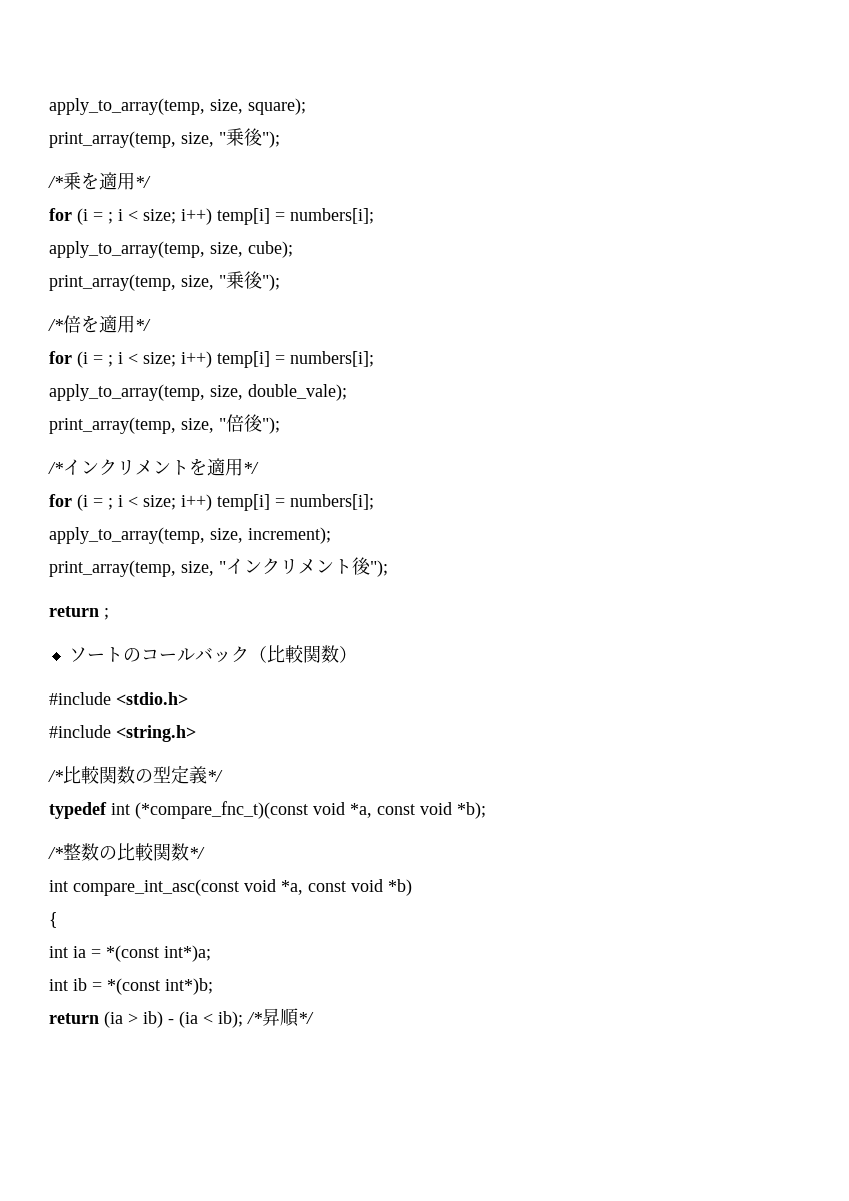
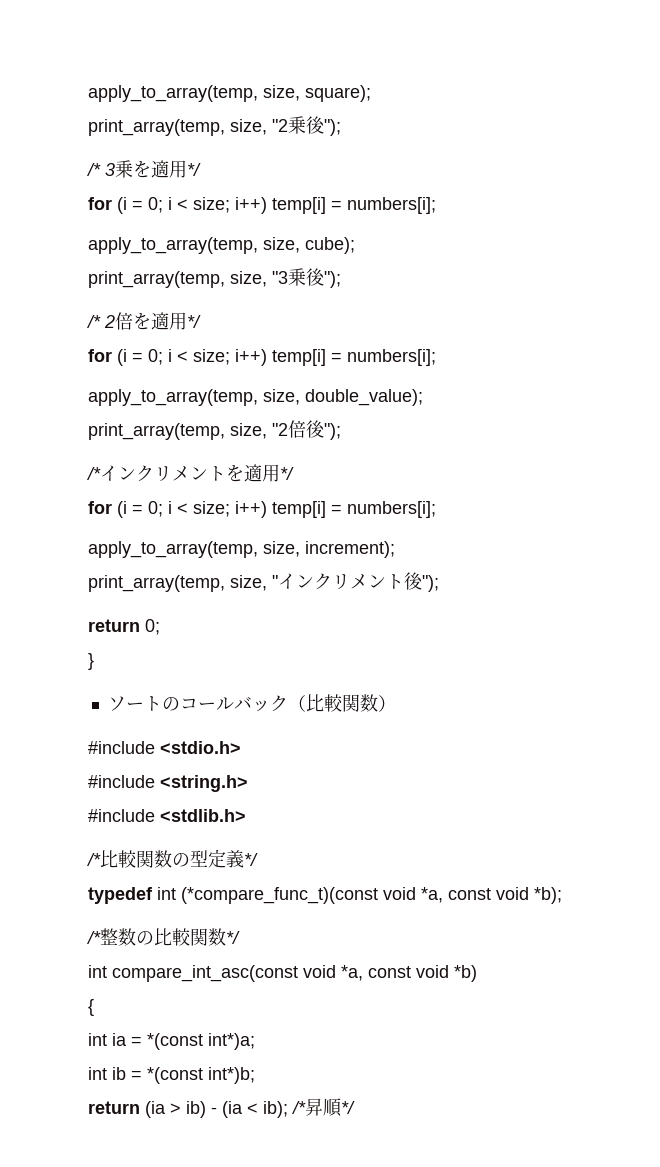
  apply_to_array(temp, size, square);
- print_array(temp, size, "乗後");
- /*乗を適用*/
- for (i = ; i < size; i++) temp[i] = numbers[i];
+ print_array(temp, size, "2乗後");
+ /* 3乗を適用*/
+ for (i = 0; i < size; i++) temp[i] = numbers[i];
  apply_to_array(temp, size, cube);
- print_array(temp, size, "乗後");
- /*倍を適用*/
- for (i = ; i < size; i++) temp[i] = numbers[i];
- apply_to_array(temp, size, double_vale);
- print_array(temp, size, "倍後");
+ print_array(temp, size, "3乗後");
+ /* 2倍を適用*/
+ for (i = 0; i < size; i++) temp[i] = numbers[i];
+ apply_to_array(temp, size, double_value);
+ print_array(temp, size, "2倍後");
  /*インクリメントを適用*/
- for (i = ; i < size; i++) temp[i] = numbers[i];
+ for (i = 0; i < size; i++) temp[i] = numbers[i];
- return ;
+ return 0;
+ }
+ #include <stdlib.h>
- typedef int (*compare_fnc_t)(const void *a, const void *b);
+ typedef int (*compare_func_t)(const void *a, const void *b);

